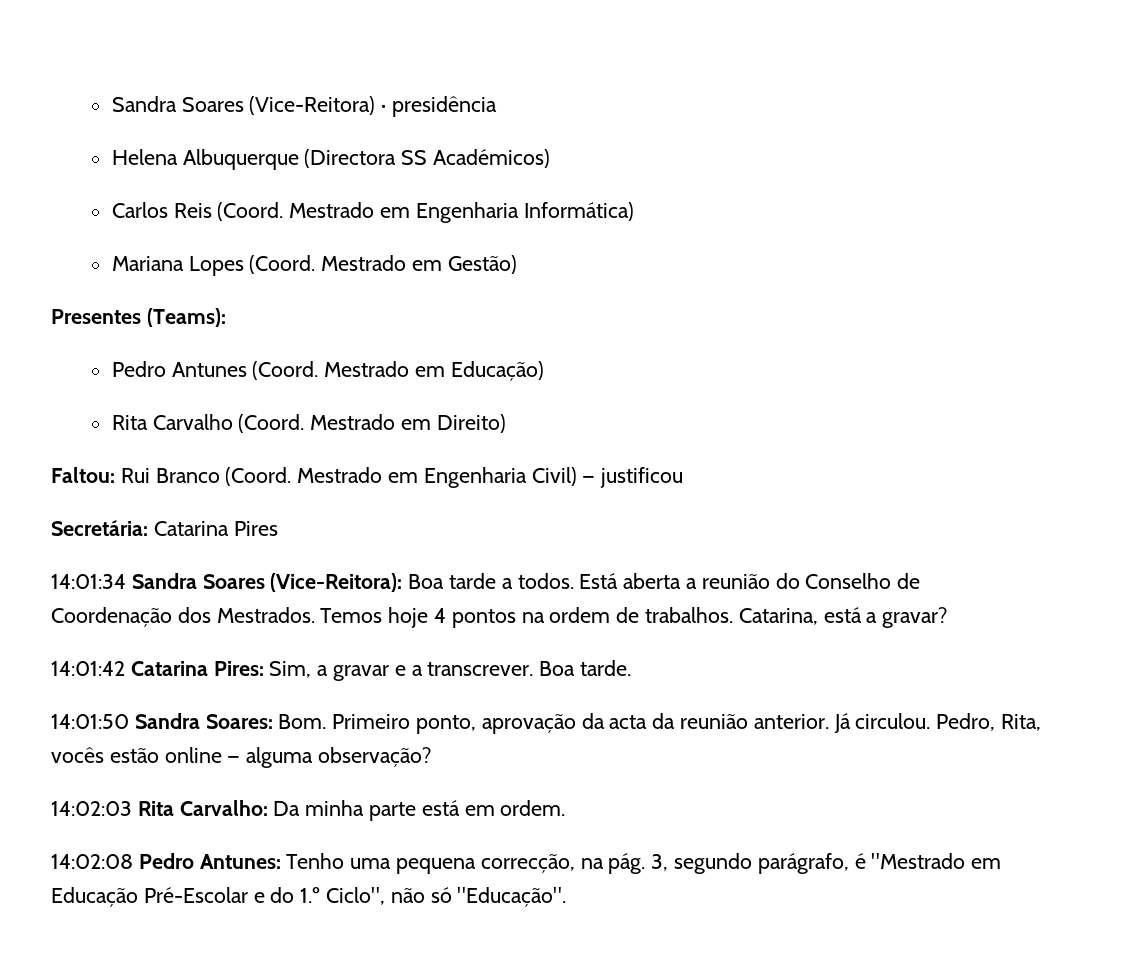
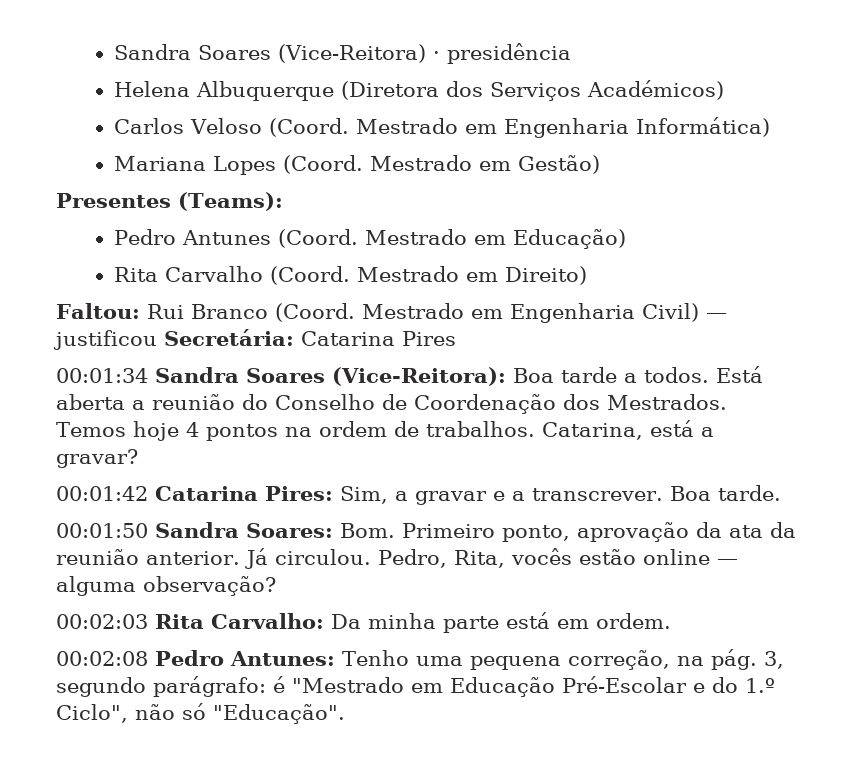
- Helena Albuquerque (Directora SS Académicos)
+ Helena Albuquerque (Diretora dos Serviços Académicos)
- Carlos Reis (Coord.
+ Carlos Veloso (Coord.
- Mestrado em Engenharia Civil) — justificou
- Secretária: Catarina Pires
+ Mestrado em Engenharia Civil) — justificou Secretária: Catarina Pires
- 14:01:34 Sandra Soares (Vice-Reitora): Boa tarde a todos.
+ 00:01:34 Sandra Soares (Vice-Reitora): Boa tarde a todos.
- 14:01:42 Catarina Pires: Sim, a gravar e a transcrever.
+ 00:01:42 Catarina Pires: Sim, a gravar e a transcrever.
- 14:01:50 Sandra Soares: Bom. Primeiro ponto, aprovação da acta da reunião anterior.
+ 00:01:50 Sandra Soares: Bom. Primeiro ponto, aprovação da ata da reunião anterior.
- 14:02:03 Rita Carvalho: Da minha parte está em ordem.
+ 00:02:03 Rita Carvalho: Da minha parte está em ordem.
- 14:02:08 Pedro Antunes: Tenho uma pequena correcção, na pág.
+ 00:02:08 Pedro Antunes: Tenho uma pequena correção, na pág.
- 3, segundo parágrafo, é "Mestrado em Educação Pré-Escolar e do 1.º Ciclo", não só "Educação".
+ 3, segundo parágrafo: é "Mestrado em Educação Pré-Escolar e do 1.º Ciclo", não só "Educação".

